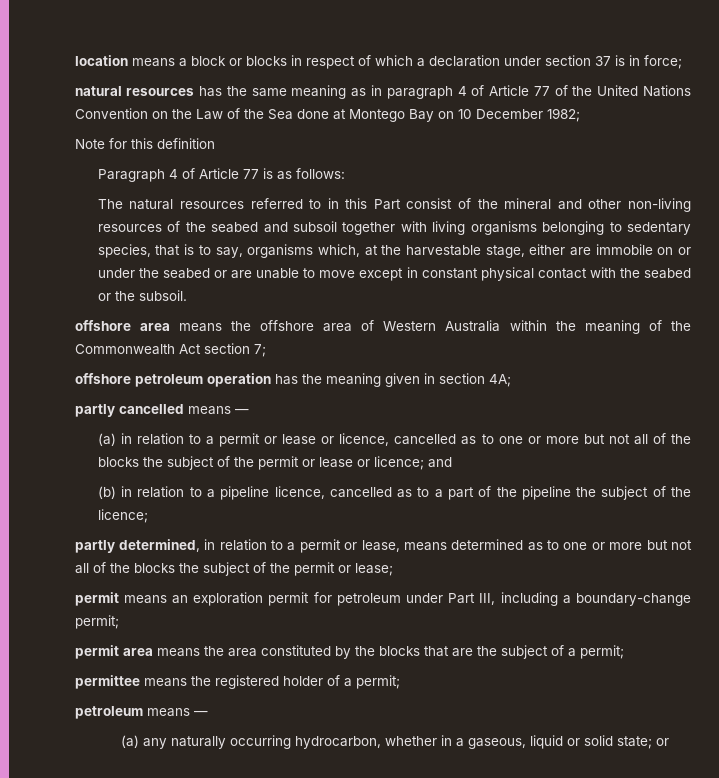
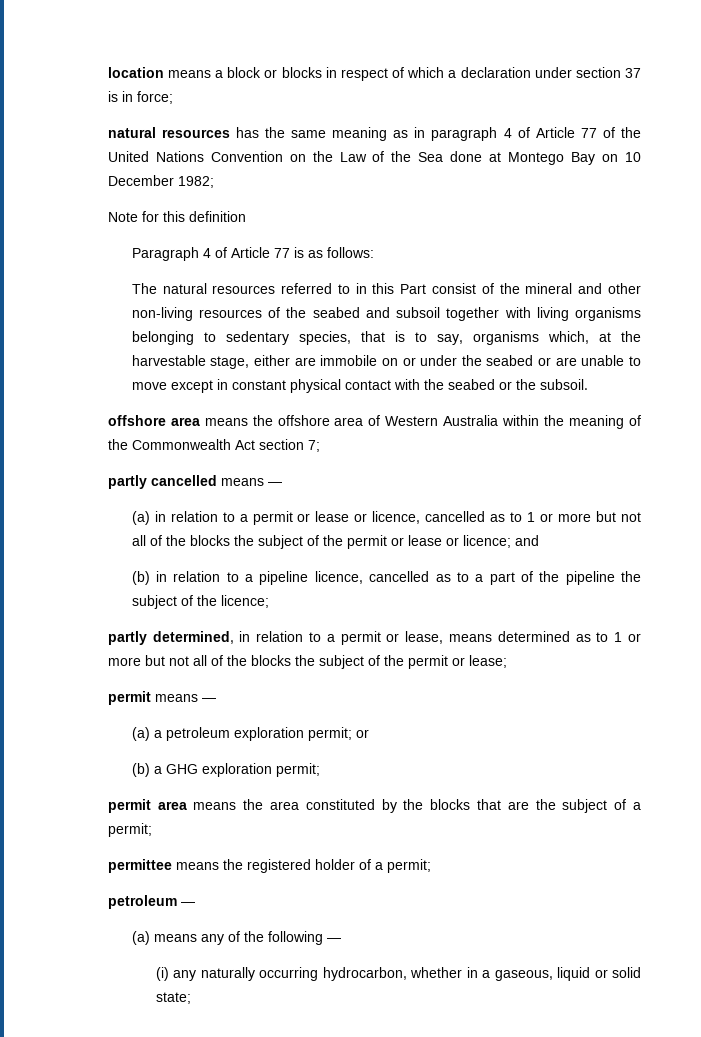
- offshore petroleum operation has the meaning given in section 4A;
- (a) in relation to a permit or lease or licence, cancelled as to one or more but not all of the blocks the subject of the permit or lease or licence; and
+ (a) in relation to a permit or lease or licence, cancelled as to 1 or more but not all of the blocks the subject of the permit or lease or licence; and
- partly determined, in relation to a permit or lease, means determined as to one or more but not all of the blocks the subject of the permit or lease;
+ partly determined, in relation to a permit or lease, means determined as to 1 or more but not all of the blocks the subject of the permit or lease;
- permit means an exploration permit for petroleum under Part III, including a boundary-change permit;
+ permit means —
+ (a) a petroleum exploration permit; or
+ (b) a GHG exploration permit;
- petroleum means —
- (a) any naturally occurring hydrocarbon, whether in a gaseous, liquid or solid state; or
+ petroleum —
+ (a) means any of the following —
+ (i) any naturally occurring hydrocarbon, whether in a gaseous, liquid or solid state;

